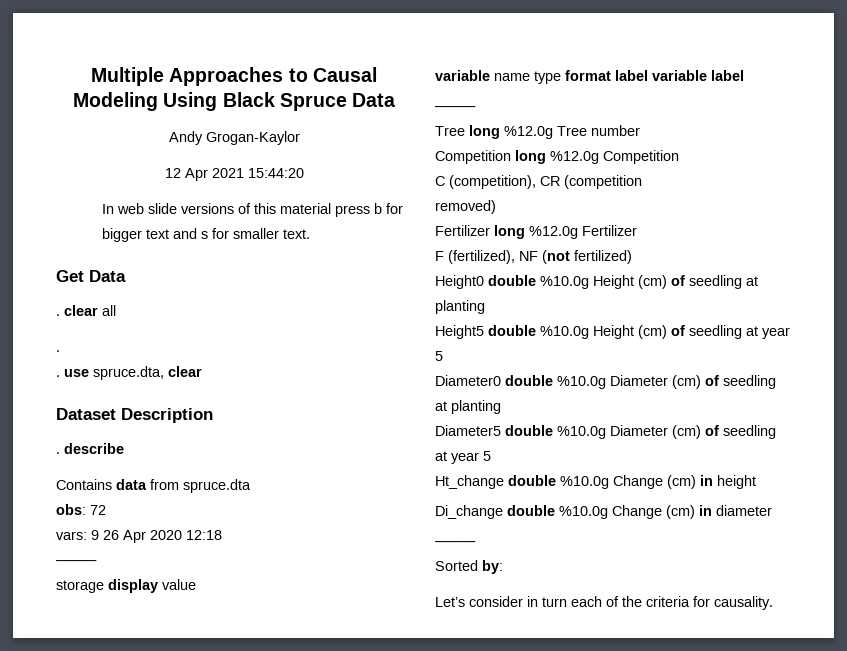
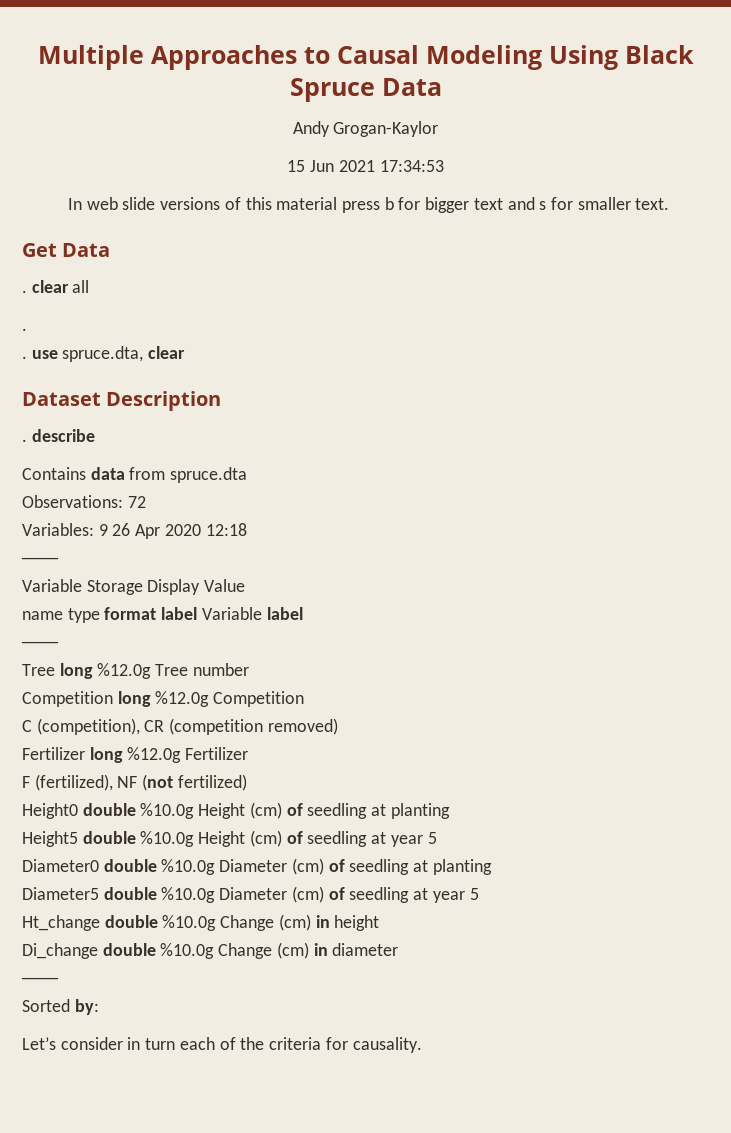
- 12 Apr 2021 15:44:20
+ 15 Jun 2021 17:34:53
- obs: 72
+ Observations: 72
- vars: 9 26 Apr 2020 12:18
+ Variables: 9 26 Apr 2020 12:18
- storage display value
- variable name type format label variable label
+ Variable Storage Display Value
+ name type format label Variable label
- C (competition), CR (competition
- removed)
+ C (competition), CR (competition removed)

